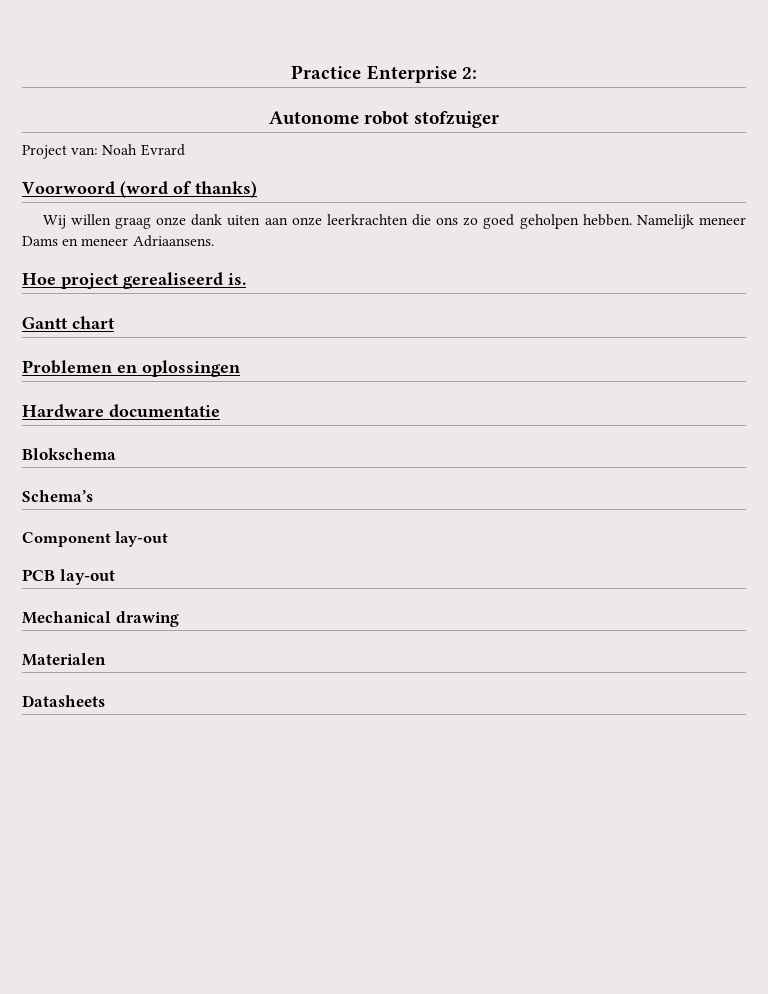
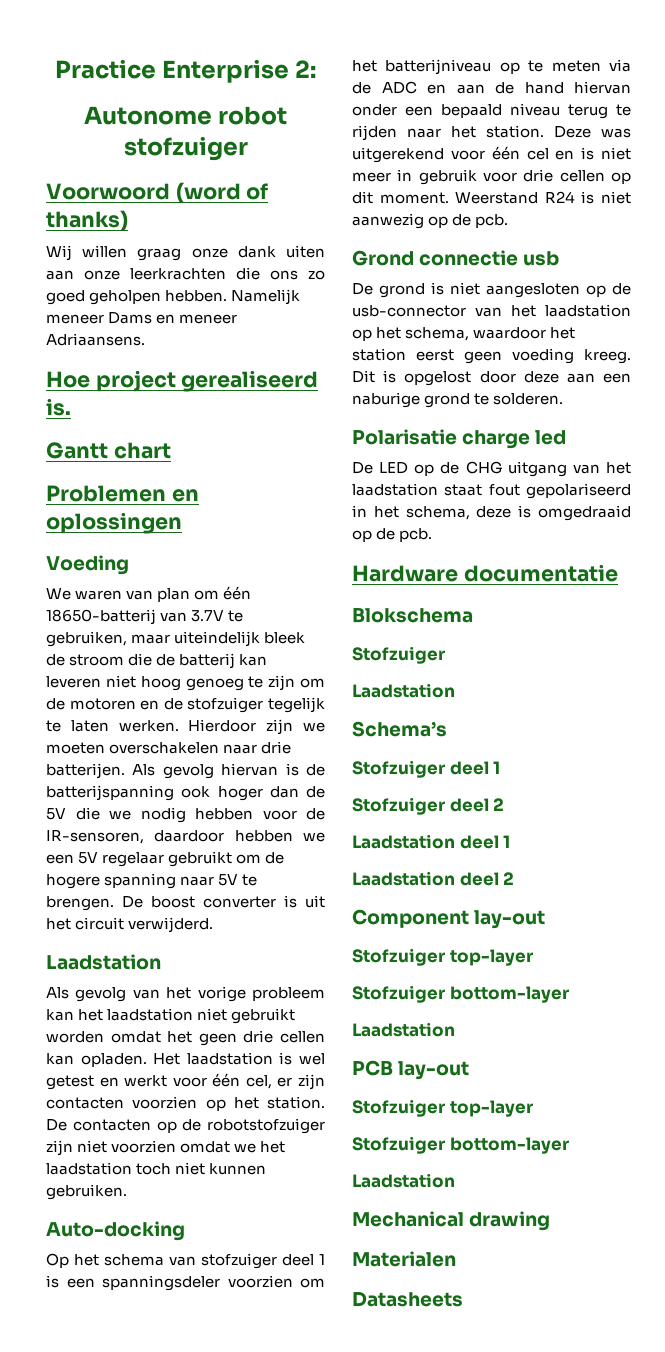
- Project van: Noah Evrard
+ Voeding
+ We waren van plan om één 18650-batterij van 3.7V te gebruiken, maar uiteindelijk bleek de stroom die de batterij kan leveren niet hoog genoeg te zijn om de motoren en de stofzuiger tegelijk te laten werken. Hierdoor zijn we moeten overschakelen naar drie batterijen. Als gevolg hiervan is de batterijspanning ook hoger dan de 5V die we nodig hebben voor de IR-sensoren, daardoor hebben we een 5V regelaar gebruikt om de hogere spanning naar 5V te brengen. De boost converter is uit het circuit verwijderd.
+ Laadstation
+ Als gevolg van het vorige probleem kan het laadstation niet gebruikt worden omdat het geen drie cellen kan opladen. Het laadstation is wel getest en werkt voor één cel, er zijn contacten voorzien op het station. De contacten op de robotstofzuiger zijn niet voorzien omdat we het laadstation toch niet kunnen gebruiken.
+ Auto-docking
+ Op het schema van stofzuiger deel 1 is een spanningsdeler voorzien om het batterijniveau op te meten via de ADC en aan de hand hiervan onder een bepaald niveau terug te rijden naar het station. Deze was uitgerekend voor één cel en is niet meer in gebruik voor drie cellen op dit moment. Weerstand R24 is niet aanwezig op de pcb.
+ Grond connectie usb
+ De grond is niet aangesloten op de usb-connector van het laadstation op het schema, waardoor het station eerst geen voeding kreeg. Dit is opgelost door deze aan een naburige grond te solderen.
+ Polarisatie charge led
+ De LED op de CHG uitgang van het laadstation staat fout gepolariseerd in het schema, deze is omgedraaid op de pcb.
  Blokschema
+ Stofzuiger
+ Laadstation
+ Stofzuiger deel 1
+ Stofzuiger deel 2
+ Laadstation deel 1
+ Laadstation deel 2
  Component lay-out
+ Stofzuiger top-layer
+ Stofzuiger bottom-layer
+ Laadstation
  PCB lay-out
+ Stofzuiger top-layer
+ Stofzuiger bottom-layer
+ Laadstation

